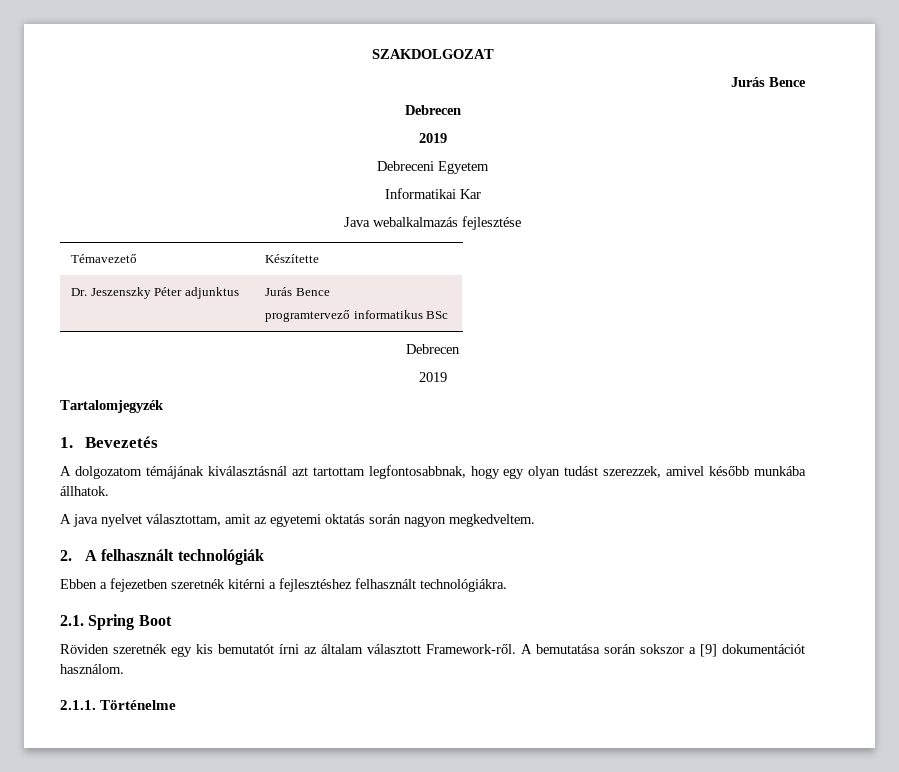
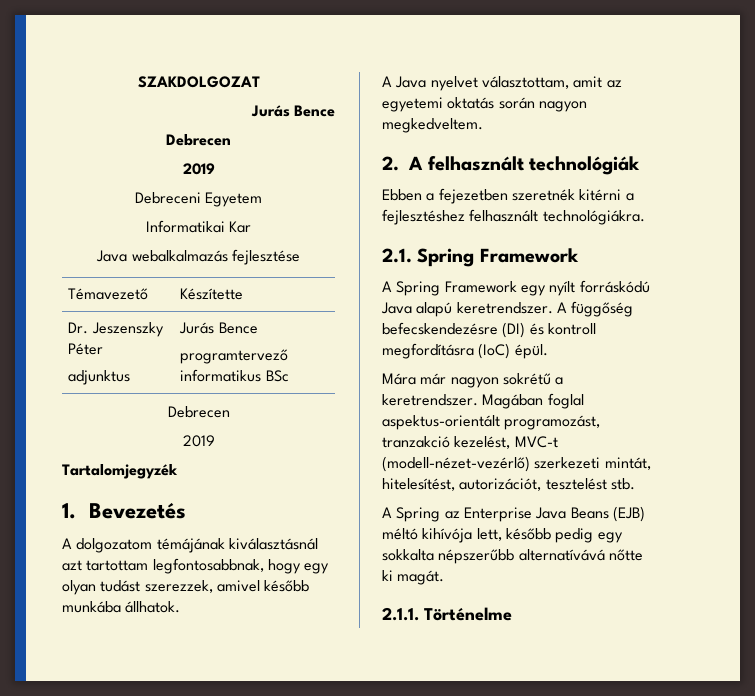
- Dr. Jeszenszky Péter adjunktus | Jurás Bence
+ Dr. Jeszenszky Péter
+ adjunktus | Jurás Bence
- A java nyelvet választottam, amit az egyetemi oktatás során nagyon megkedveltem.
+ A Java nyelvet választottam, amit az egyetemi oktatás során nagyon megkedveltem.
- 2.1. Spring Boot
- Röviden szeretnék egy kis bemutatót írni az általam választott Framework-ről. A bemutatása során sokszor a [9] dokumentációt használom.
+ 2.1. Spring Framework
+ A Spring Framework egy nyílt forráskódú Java alapú keretrendszer. A függőség befecskendezésre (DI) és kontroll megfordításra (IoC) épül.
+ Mára már nagyon sokrétű a keretrendszer. Magában foglal aspektus-orientált programozást, tranzakció kezelést, MVC-t (modell-nézet-vezérlő) szerkezeti mintát, hitelesítést, autorizációt, tesztelést stb.
+ A Spring az Enterprise Java Beans (EJB) méltó kihívója lett, később pedig egy sokkalta népszerűbb alternatívává nőtte ki magát.

